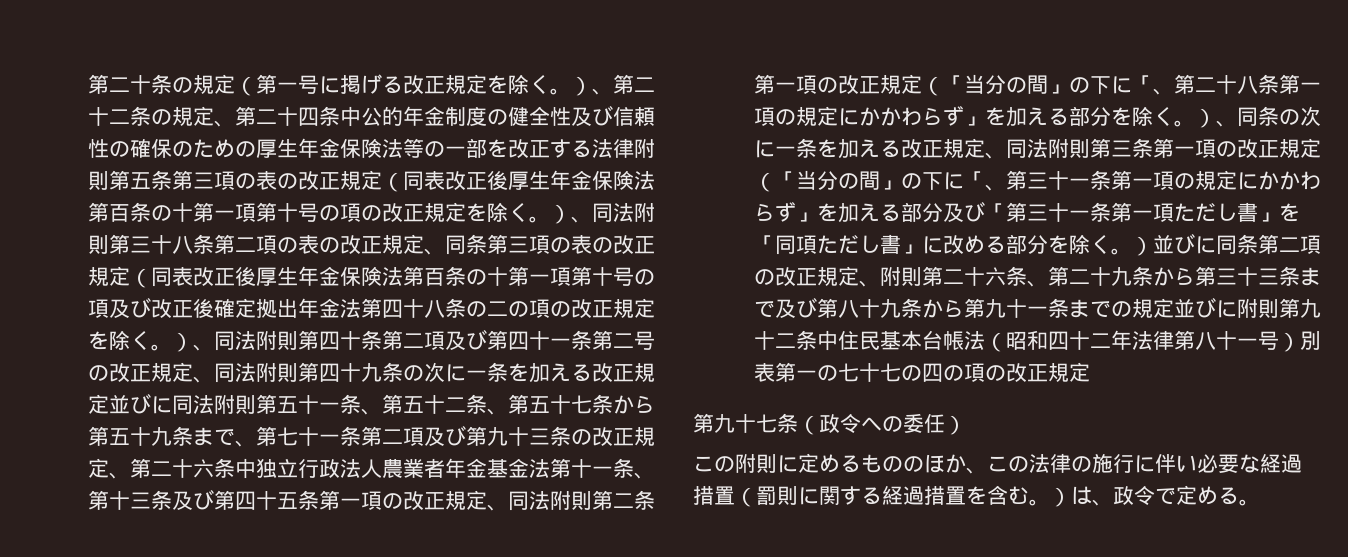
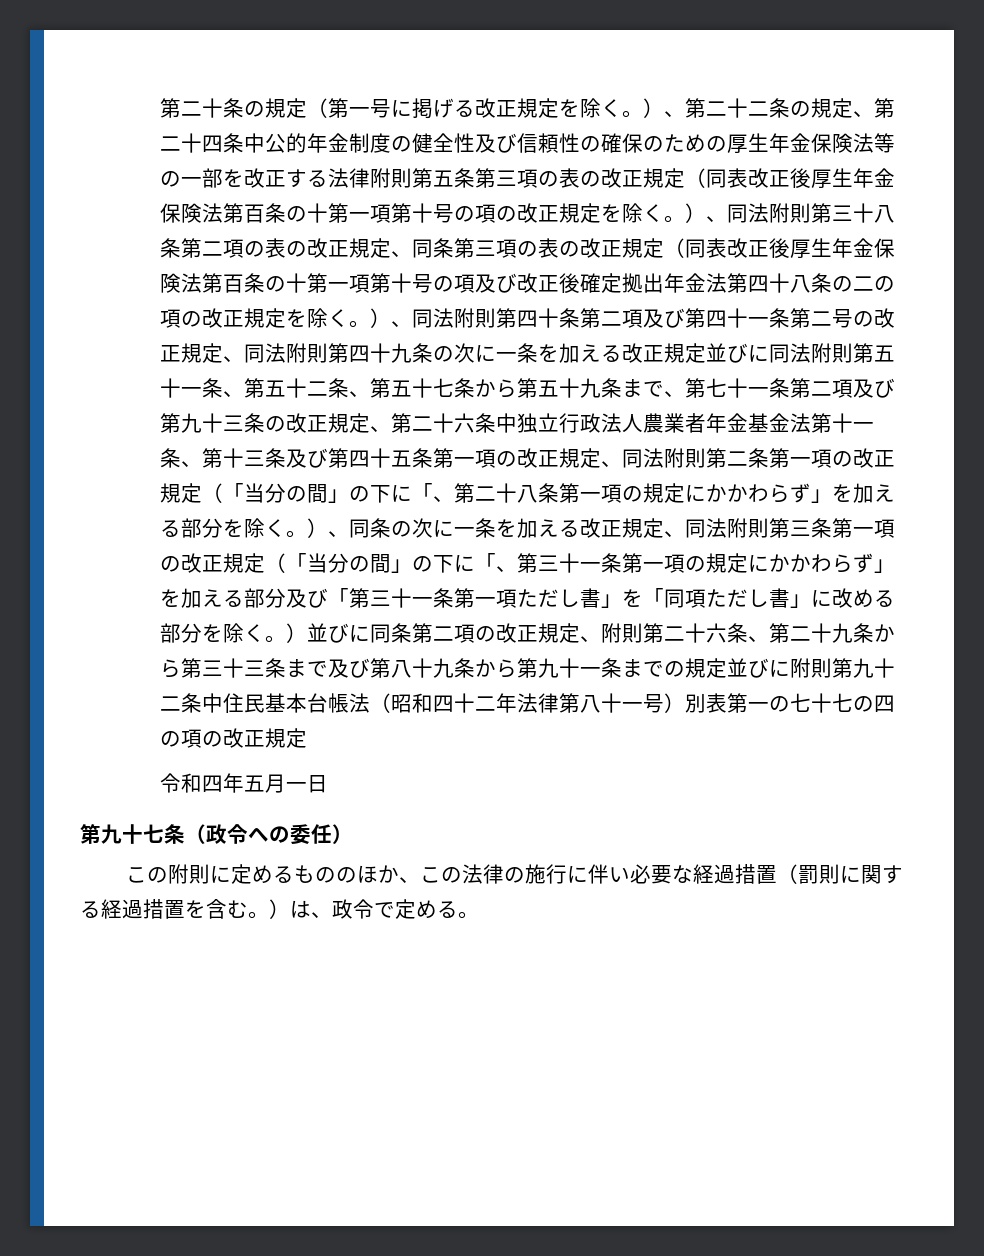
+ 令和四年五月一日

